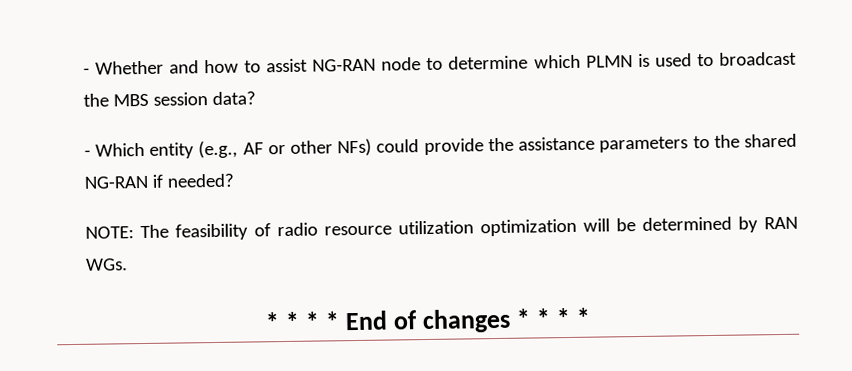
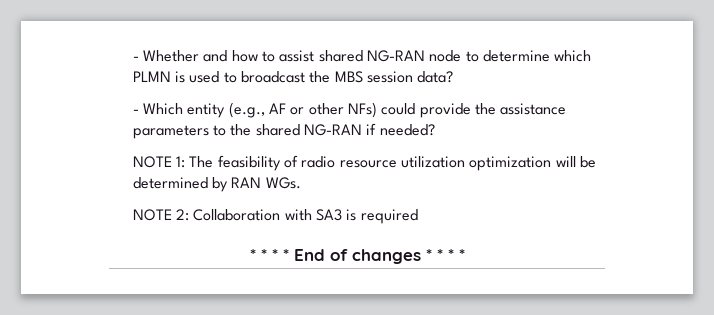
- - Whether and how to assist NG-RAN node to determine which PLMN is used to broadcast the MBS session data?
+ - Whether and how to assist shared NG-RAN node to determine which PLMN is used to broadcast the MBS session data?
- NOTE: The feasibility of radio resource utilization optimization will be determined by RAN WGs.
+ NOTE 1: The feasibility of radio resource utilization optimization will be determined by RAN WGs.
+ NOTE 2: Collaboration with SA3 is required

